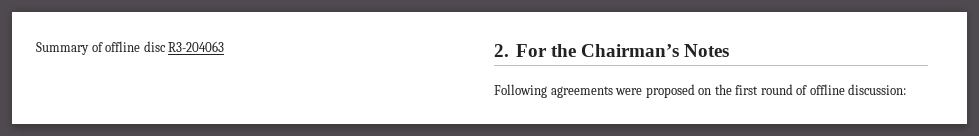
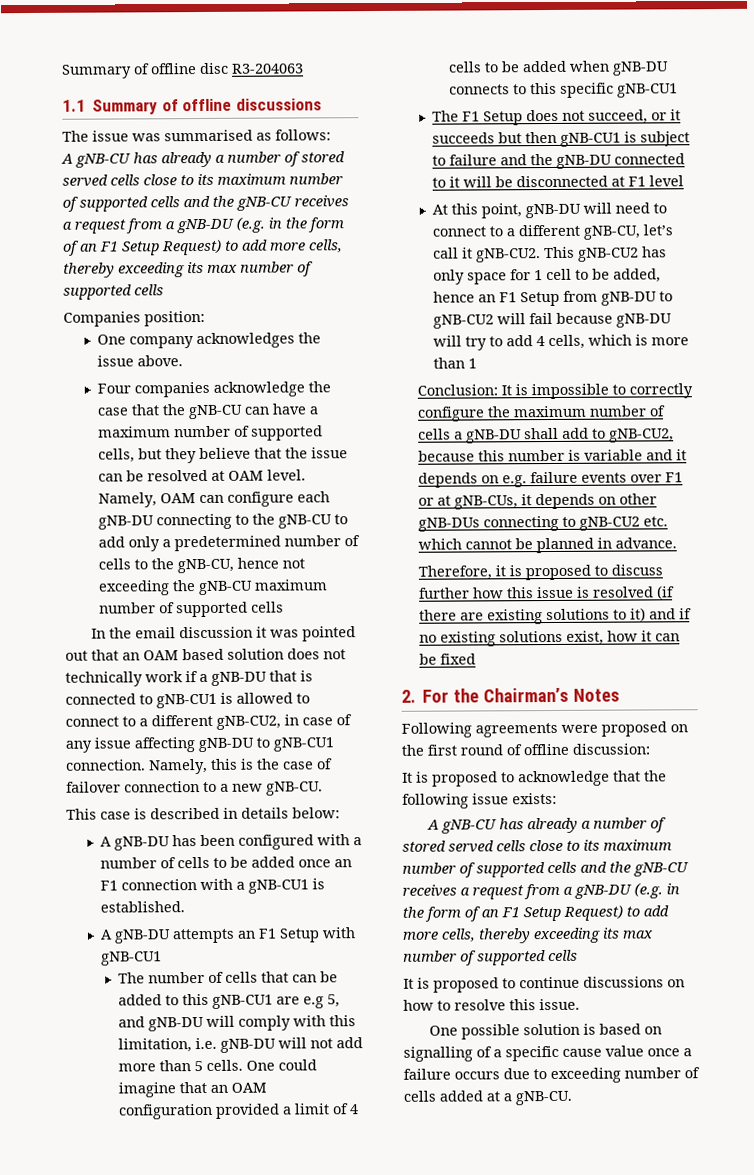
+ 1.1 Summary of offline discussions
+ The issue was summarised as follows:
+ A gNB-CU has already a number of stored served cells close to its maximum number of supported cells and the gNB-CU receives a request from a gNB-DU (e.g. in the form of an F1 Setup Request) to add more cells, thereby exceeding its max number of supported cells
+ Companies position:
+ One company acknowledges the issue above.
+ Four companies acknowledge the case that the gNB-CU can have a maximum number of supported cells, but they believe that the issue can be resolved at OAM level. Namely, OAM can configure each gNB-DU connecting to the gNB-CU to add only a predetermined number of cells to the gNB-CU, hence not exceeding the gNB-CU maximum number of supported cells
+ In the email discussion it was pointed out that an OAM based solution does not technically work if a gNB-DU that is connected to gNB-CU1 is allowed to connect to a different gNB-CU2, in case of any issue affecting gNB-DU to gNB-CU1 connection. Namely, this is the case of failover connection to a new gNB-CU.
+ This case is described in details below:
+ A gNB-DU has been configured with a number of cells to be added once an F1 connection with a gNB-CU1 is established.
+ A gNB-DU attempts an F1 Setup with gNB-CU1
+ The number of cells that can be added to this gNB-CU1 are e.g 5, and gNB-DU will comply with this limitation, i.e. gNB-DU will not add more than 5 cells. One could imagine that an OAM configuration provided a limit of 4 cells to be added when gNB-DU connects to this specific gNB-CU1
+ The F1 Setup does not succeed, or it succeeds but then gNB-CU1 is subject to failure and the gNB-DU connected to it will be disconnected at F1 level
+ At this point, gNB-DU will need to connect to a different gNB-CU, let’s call it gNB-CU2. This gNB-CU2 has only space for 1 cell to be added, hence an F1 Setup from gNB-DU to gNB-CU2 will fail because gNB-DU will try to add 4 cells, which is more than 1
+ Conclusion: It is impossible to correctly configure the maximum number of cells a gNB-DU shall add to gNB-CU2, because this number is variable and it depends on e.g. failure events over F1 or at gNB-CUs, it depends on other gNB-DUs connecting to gNB-CU2 etc. which cannot be planned in advance.
+ Therefore, it is proposed to discuss further how this issue is resolved (if there are existing solutions to it) and if no existing solutions exist, how it can be fixed
+ It is proposed to acknowledge that the following issue exists:
+ A gNB-CU has already a number of stored served cells close to its maximum number of supported cells and the gNB-CU receives a request from a gNB-DU (e.g. in the form of an F1 Setup Request) to add more cells, thereby exceeding its max number of supported cells
+ It is proposed to continue discussions on how to resolve this issue.
+ One possible solution is based on signalling of a specific cause value once a failure occurs due to exceeding number of cells added at a gNB-CU.

